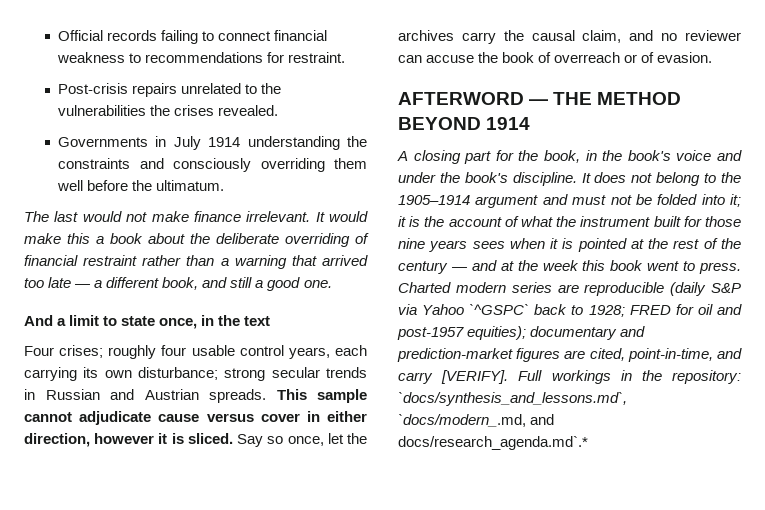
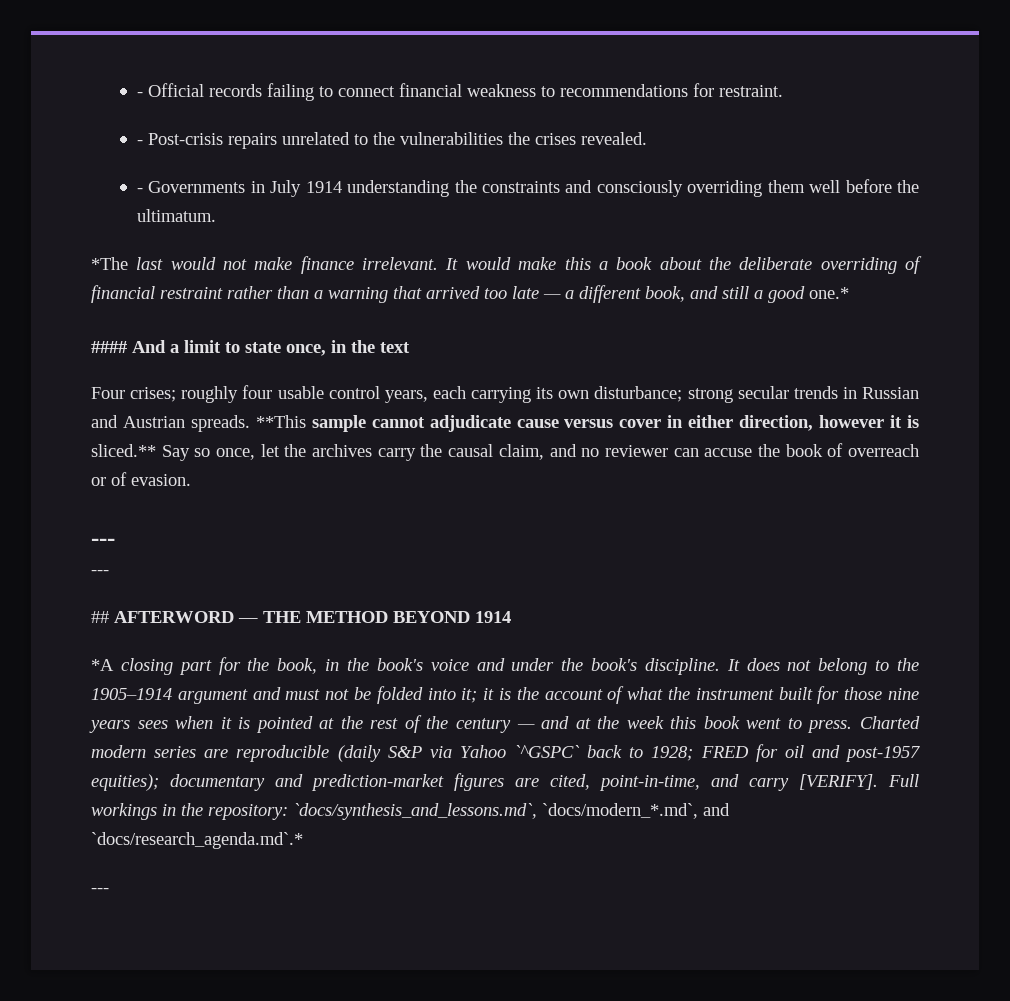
- Official records failing to connect financial weakness to recommendations for restraint.
+ - Official records failing to connect financial weakness to recommendations for restraint.
- Post-crisis repairs unrelated to the vulnerabilities the crises revealed.
+ - Post-crisis repairs unrelated to the vulnerabilities the crises revealed.
- Governments in July 1914 understanding the constraints and consciously overriding them well before the ultimatum.
+ - Governments in July 1914 understanding the constraints and consciously overriding them well before the ultimatum.
- The last would not make finance irrelevant.
+ *The last would not make finance irrelevant.
- It would make this a book about the deliberate overriding of financial restraint rather than a warning that arrived too late — a different book, and still a good one.
- And a limit to state once, in the text
+ It would make this a book about the deliberate overriding of financial restraint rather than a warning that arrived too late — a different book, and still a good one.*
+ #### And a limit to state once, in the text
- This sample cannot adjudicate cause versus cover in either direction, however it is sliced. Say so once, let the archives carry the causal claim, and no reviewer can accuse the book of overreach or of evasion.
- AFTERWORD — THE METHOD BEYOND 1914
+ **This sample cannot adjudicate cause versus cover in either direction, however it is sliced.** Say so once, let the archives carry the causal claim, and no reviewer can accuse the book of overreach or of evasion.
+ ---
+ ---
+ ## AFTERWORD — THE METHOD BEYOND 1914
- A closing part for the book, in the book's voice and under the book's discipline.
+ *A closing part for the book, in the book's voice and under the book's discipline.
- Full workings in the repository: `docs/synthesis_and_lessons.md`, `docs/modern_.md, and docs/research_agenda.md`.*
+ Full workings in the repository: `docs/synthesis_and_lessons.md`, `docs/modern_*.md`, and `docs/research_agenda.md`.*
+ ---

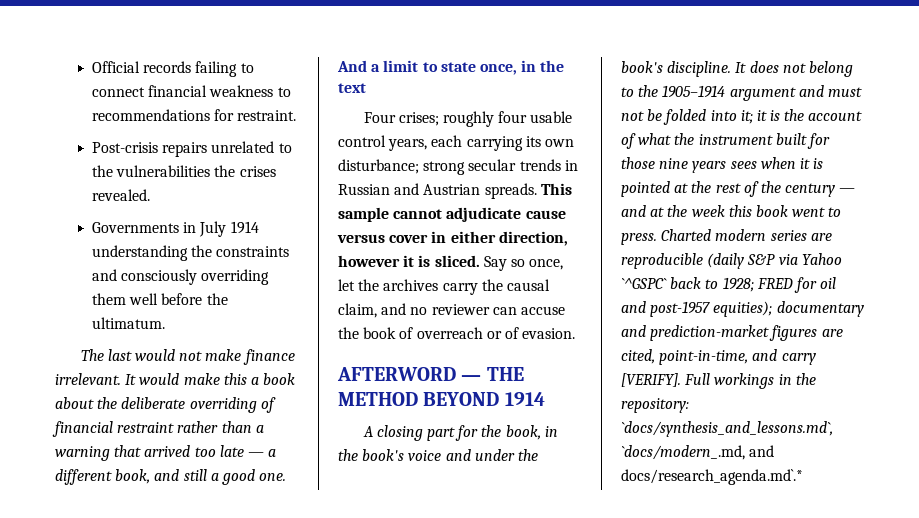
- - Official records failing to connect financial weakness to recommendations for restraint.
+ Official records failing to connect financial weakness to recommendations for restraint.
- - Post-crisis repairs unrelated to the vulnerabilities the crises revealed.
+ Post-crisis repairs unrelated to the vulnerabilities the crises revealed.
- - Governments in July 1914 understanding the constraints and consciously overriding them well before the ultimatum.
+ Governments in July 1914 understanding the constraints and consciously overriding them well before the ultimatum.
- *The last would not make finance irrelevant.
+ The last would not make finance irrelevant.
- It would make this a book about the deliberate overriding of financial restraint rather than a warning that arrived too late — a different book, and still a good one.*
- #### And a limit to state once, in the text
+ It would make this a book about the deliberate overriding of financial restraint rather than a warning that arrived too late — a different book, and still a good one.
+ And a limit to state once, in the text
- **This sample cannot adjudicate cause versus cover in either direction, however it is sliced.** Say so once, let the archives carry the causal claim, and no reviewer can accuse the book of overreach or of evasion.
- ---
- ---
- ## AFTERWORD — THE METHOD BEYOND 1914
+ This sample cannot adjudicate cause versus cover in either direction, however it is sliced. Say so once, let the archives carry the causal claim, and no reviewer can accuse the book of overreach or of evasion.
+ AFTERWORD — THE METHOD BEYOND 1914
- *A closing part for the book, in the book's voice and under the book's discipline.
+ A closing part for the book, in the book's voice and under the book's discipline.
- Full workings in the repository: `docs/synthesis_and_lessons.md`, `docs/modern_*.md`, and `docs/research_agenda.md`.*
- ---
+ Full workings in the repository: `docs/synthesis_and_lessons.md`, `docs/modern_.md, and docs/research_agenda.md`.*

